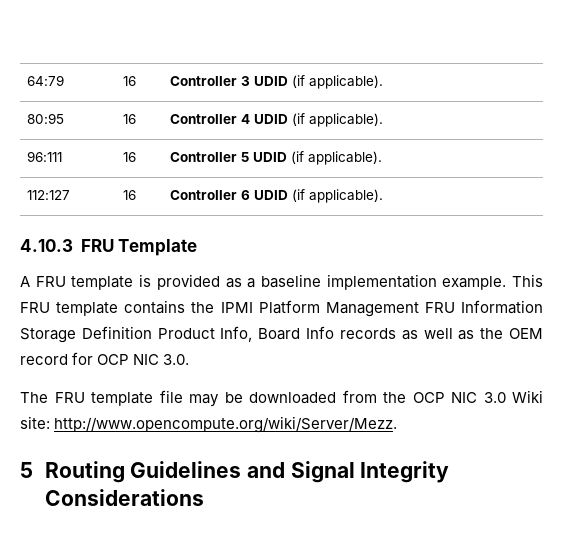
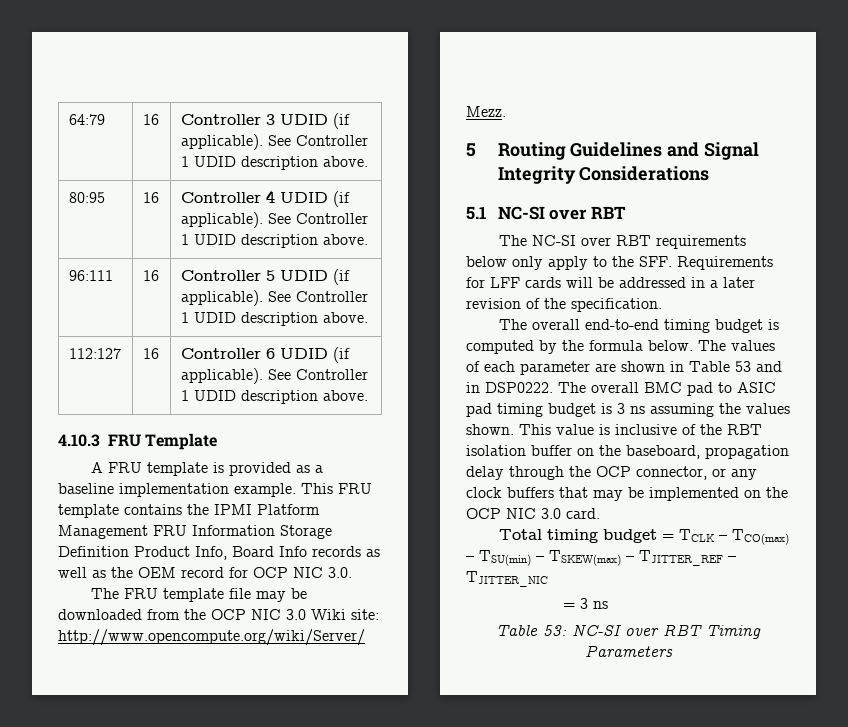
- 64:79 | 16 | Controller 3 UDID (if applicable).
+ 64:79 | 16 | Controller 3 UDID (if applicable). See Controller 1 UDID description above.
- 80:95 | 16 | Controller 4 UDID (if applicable).
+ 80:95 | 16 | Controller 4 UDID (if applicable). See Controller 1 UDID description above.
- 96:111 | 16 | Controller 5 UDID (if applicable).
+ 96:111 | 16 | Controller 5 UDID (if applicable). See Controller 1 UDID description above.
- 112:127 | 16 | Controller 6 UDID (if applicable).
+ 112:127 | 16 | Controller 6 UDID (if applicable). See Controller 1 UDID description above.
+ 5.1 NC-SI over RBT
+ The NC-SI over RBT requirements below only apply to the SFF. Requirements for LFF cards will be addressed in a later revision of the specification.
+ The overall end-to-end timing budget is computed by the formula below. The values of each parameter are shown in Table 53 and in DSP0222. The overall BMC pad to ASIC pad timing budget is 3 ns assuming the values shown. This value is inclusive of the RBT isolation buffer on the baseboard, propagation delay through the OCP connector, or any clock buffers that may be implemented on the OCP NIC 3.0 card.
+ Total timing budget = TCLK – TCO(max) – TSU(min) – TSKEW(max) – TJITTER_REF – TJITTER_NIC
+ = 3 ns
+ Table 53: NC-SI over RBT Timing Parameters

